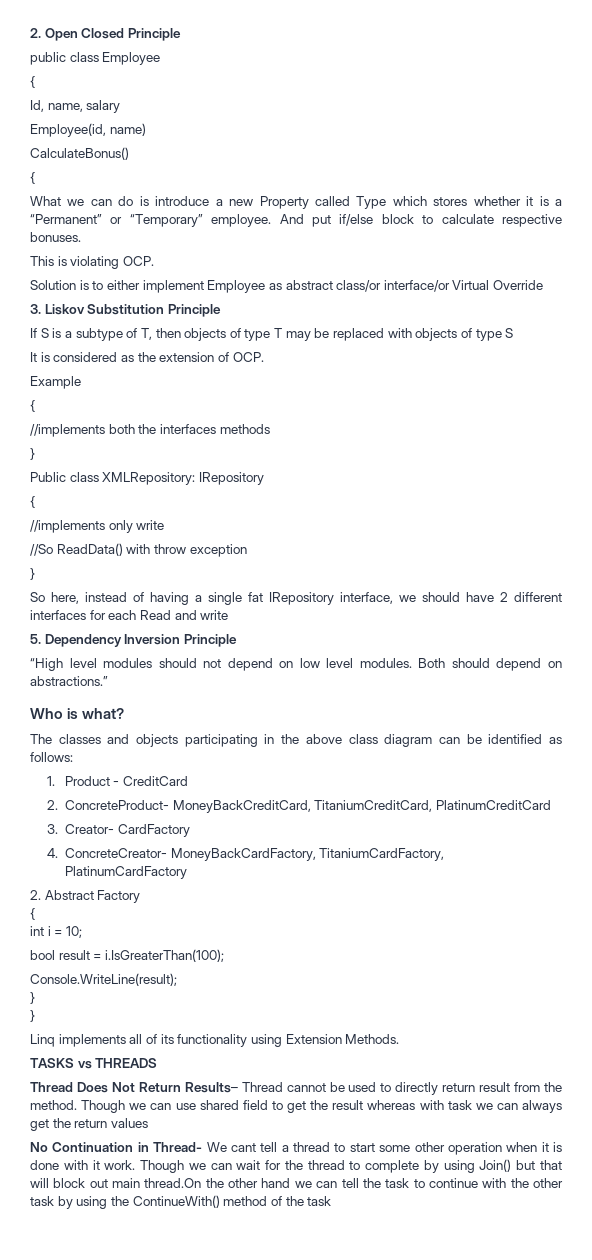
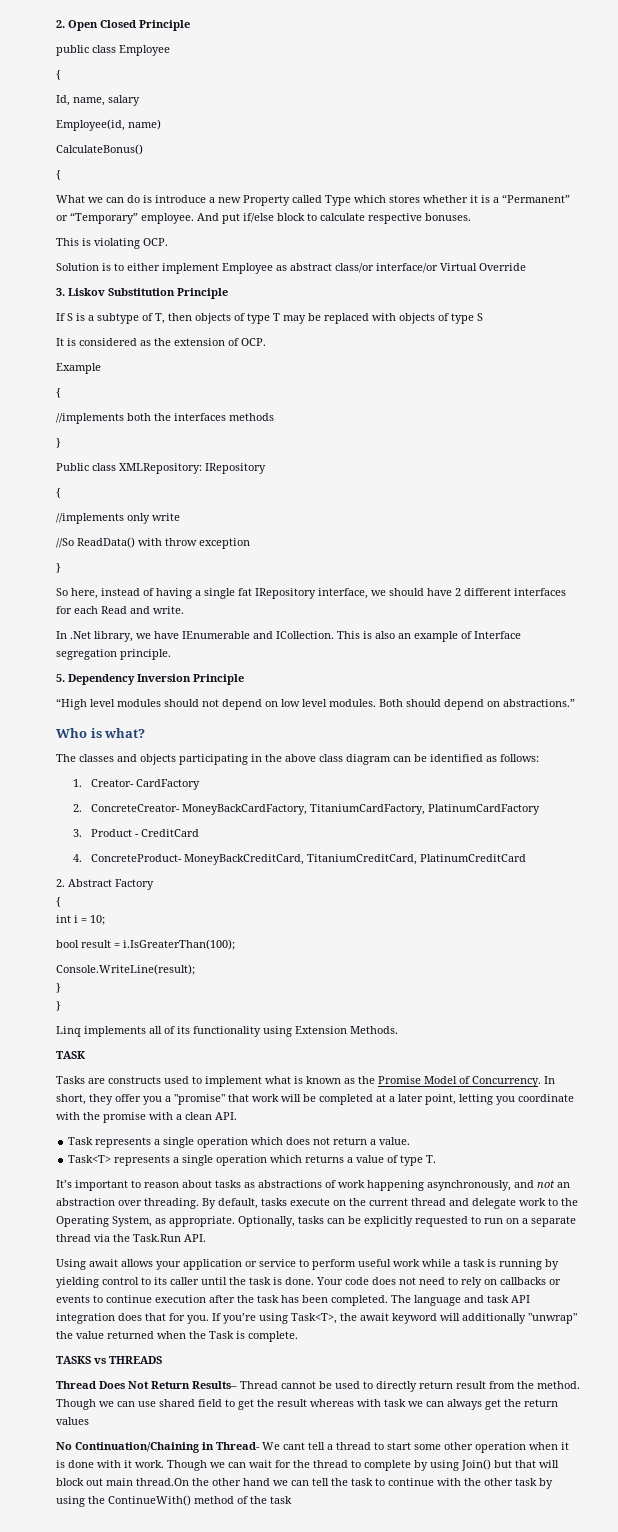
- So here, instead of having a single fat IRepository interface, we should have 2 different interfaces for each Read and write
+ So here, instead of having a single fat IRepository interface, we should have 2 different interfaces for each Read and write.
+ In .Net library, we have IEnumerable and ICollection. This is also an example of Interface segregation principle.
- 1. Product - CreditCard
+ 1. Creator- CardFactory
+ 2. ConcreteCreator- MoneyBackCardFactory, TitaniumCardFactory, PlatinumCardFactory
+ 3. Product - CreditCard
- 2. ConcreteProduct- MoneyBackCreditCard, TitaniumCreditCard, PlatinumCreditCard
+ 4. ConcreteProduct- MoneyBackCreditCard, TitaniumCreditCard, PlatinumCreditCard
- 3. Creator- CardFactory
- 4. ConcreteCreator- MoneyBackCardFactory, TitaniumCardFactory, PlatinumCardFactory
+ TASK
+ Tasks are constructs used to implement what is known as the Promise Model of Concurrency. In short, they offer you a "promise" that work will be completed at a later point, letting you coordinate with the promise with a clean API.
+ Task represents a single operation which does not return a value.
+ Task<T> represents a single operation which returns a value of type T.
+ It’s important to reason about tasks as abstractions of work happening asynchronously, and not an abstraction over threading. By default, tasks execute on the current thread and delegate work to the Operating System, as appropriate. Optionally, tasks can be explicitly requested to run on a separate thread via the Task.Run API.
+ Using await allows your application or service to perform useful work while a task is running by yielding control to its caller until the task is done. Your code does not need to rely on callbacks or events to continue execution after the task has been completed. The language and task API integration does that for you. If you’re using Task<T>, the await keyword will additionally "unwrap" the value returned when the Task is complete.
- No Continuation in Thread- We cant tell a thread to start some other operation when it is done with it work.
+ No Continuation/Chaining in Thread- We cant tell a thread to start some other operation when it is done with it work.

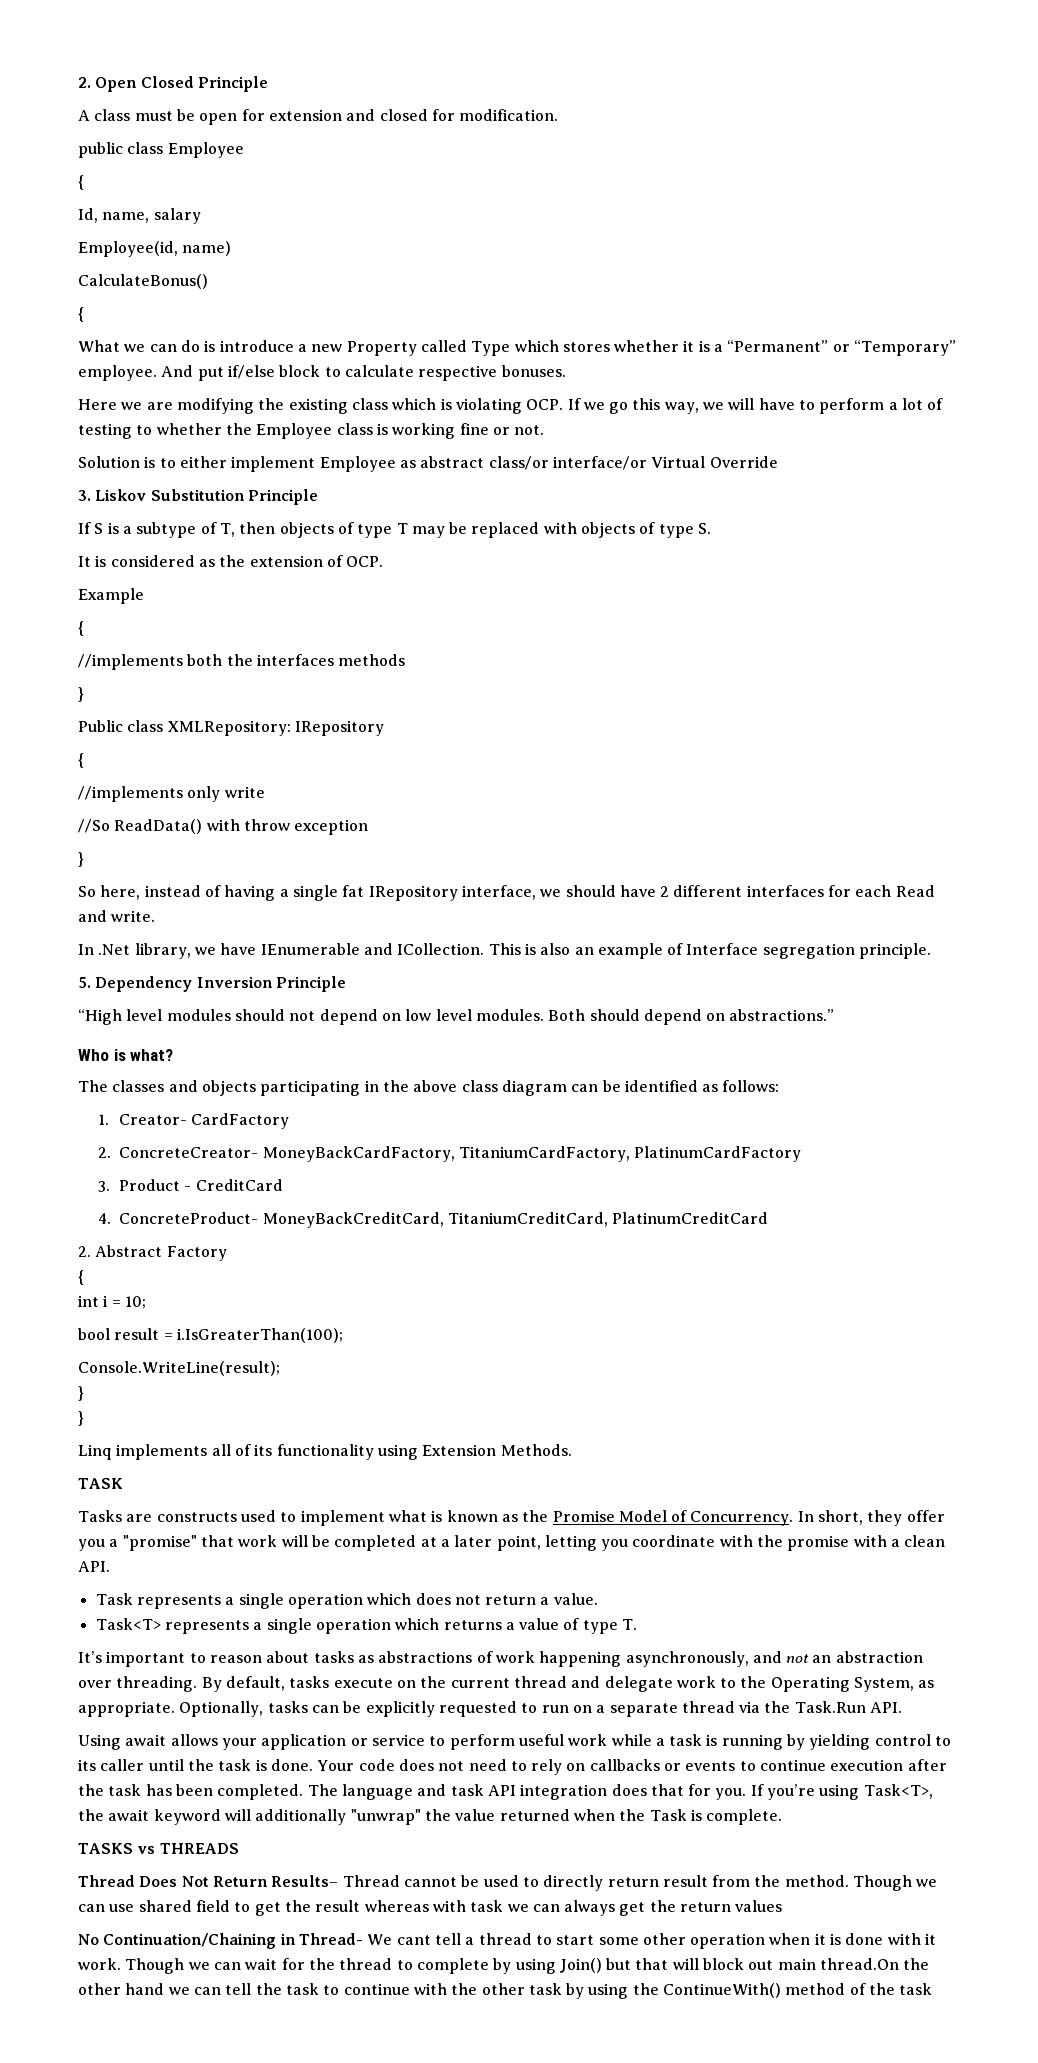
+ A class must be open for extension and closed for modification.
- This is violating OCP.
+ Here we are modifying the existing class which is violating OCP. If we go this way, we will have to perform a lot of testing to whether the Employee class is working fine or not.
- If S is a subtype of T, then objects of type T may be replaced with objects of type S
+ If S is a subtype of T, then objects of type T may be replaced with objects of type S.

